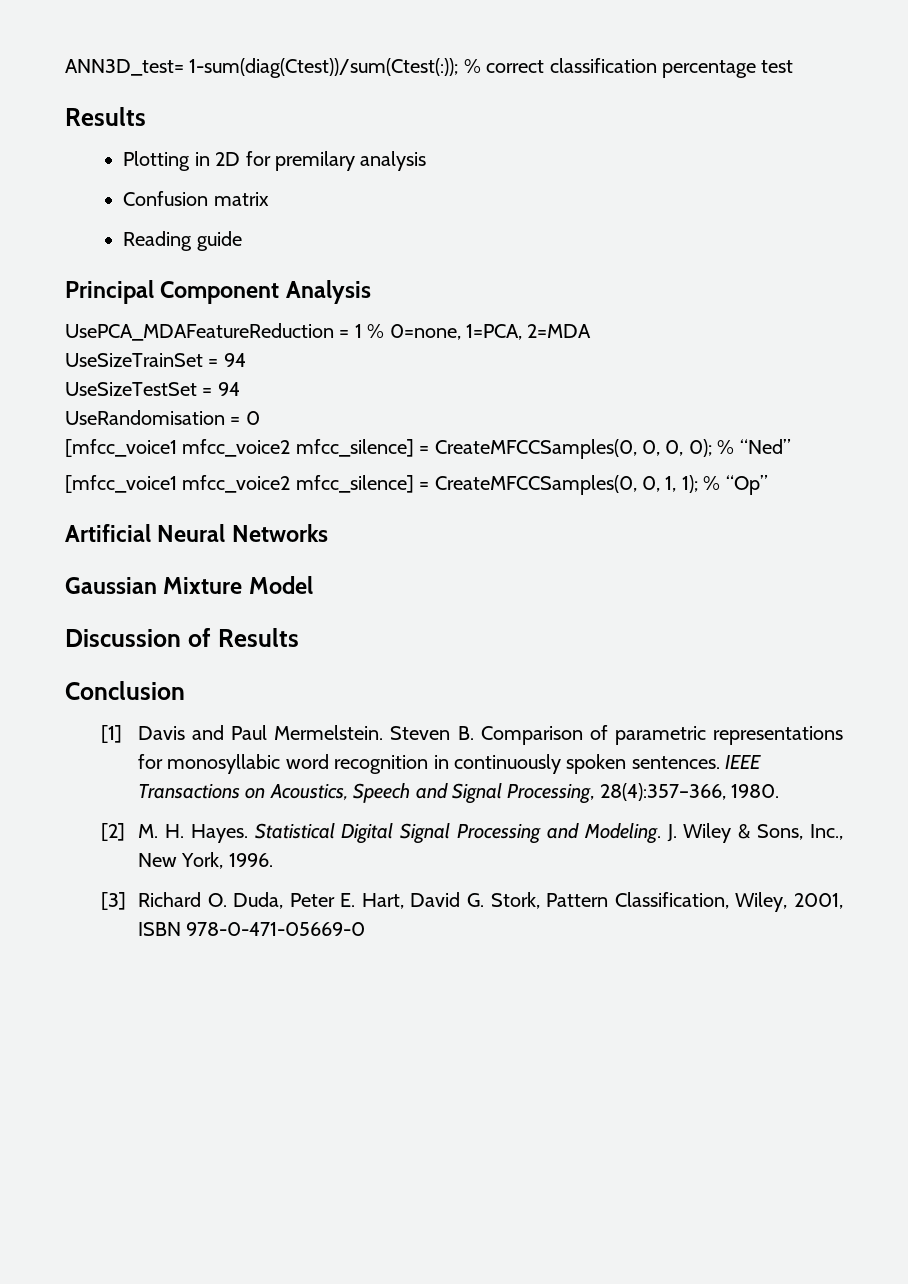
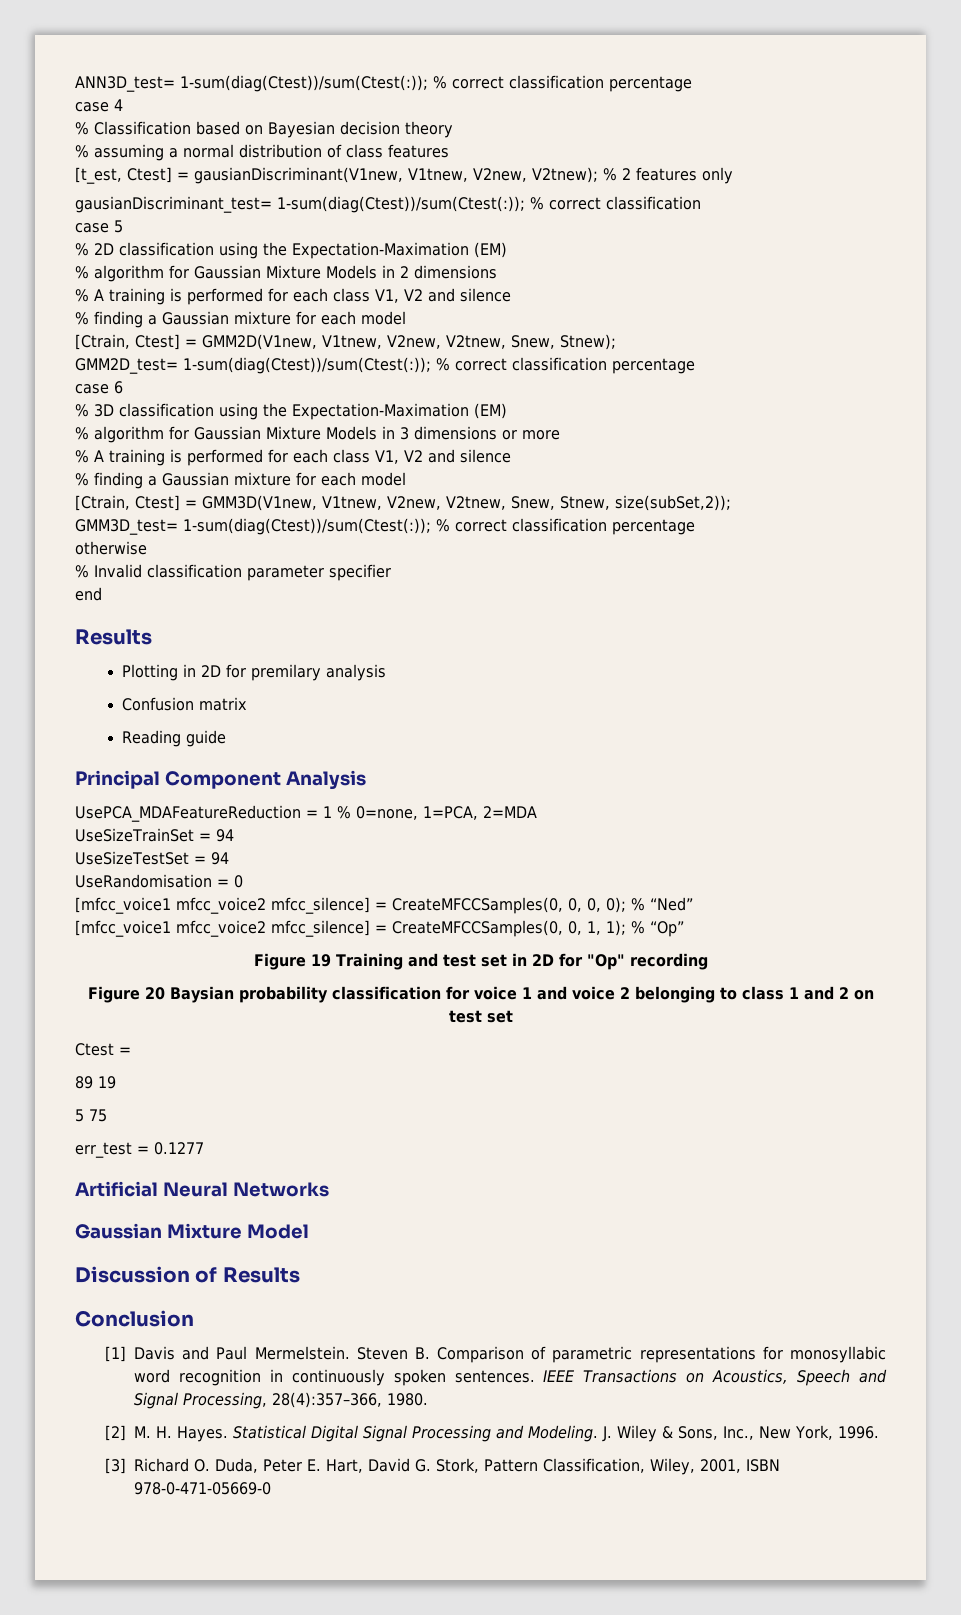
- ANN3D_test= 1-sum(diag(Ctest))/sum(Ctest(:)); % correct classification percentage test
+ ANN3D_test= 1-sum(diag(Ctest))/sum(Ctest(:)); % correct classification percentage
+ case 4
+ % Classification based on Bayesian decision theory
+ % assuming a normal distribution of class features
+ [t_est, Ctest] = gausianDiscriminant(V1new, V1tnew, V2new, V2tnew); % 2 features only
+ gausianDiscriminant_test= 1-sum(diag(Ctest))/sum(Ctest(:)); % correct classification
+ case 5
+ % 2D classification using the Expectation-Maximation (EM)
+ % algorithm for Gaussian Mixture Models in 2 dimensions
+ % A training is performed for each class V1, V2 and silence
+ % finding a Gaussian mixture for each model
+ [Ctrain, Ctest] = GMM2D(V1new, V1tnew, V2new, V2tnew, Snew, Stnew);
+ GMM2D_test= 1-sum(diag(Ctest))/sum(Ctest(:)); % correct classification percentage
+ case 6
+ % 3D classification using the Expectation-Maximation (EM)
+ % algorithm for Gaussian Mixture Models in 3 dimensions or more
+ % A training is performed for each class V1, V2 and silence
+ % finding a Gaussian mixture for each model
+ [Ctrain, Ctest] = GMM3D(V1new, V1tnew, V2new, V2tnew, Snew, Stnew, size(subSet,2));
+ GMM3D_test= 1-sum(diag(Ctest))/sum(Ctest(:)); % correct classification percentage
+ otherwise
+ % Invalid classification parameter specifier
+ end
+ Figure 19 Training and test set in 2D for "Op" recording
+ Figure 20 Baysian probability classification for voice 1 and voice 2 belonging to class 1 and 2 on test set
+ Ctest =
+ 89 19
+ 5 75
+ err_test = 0.1277

